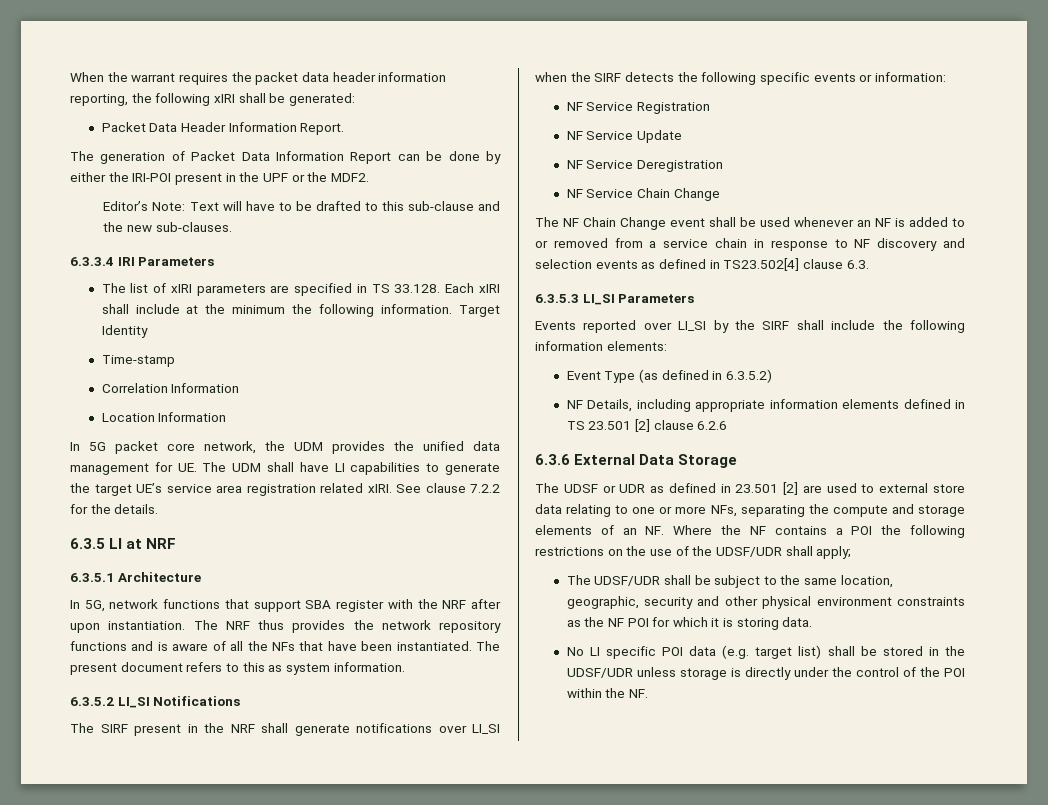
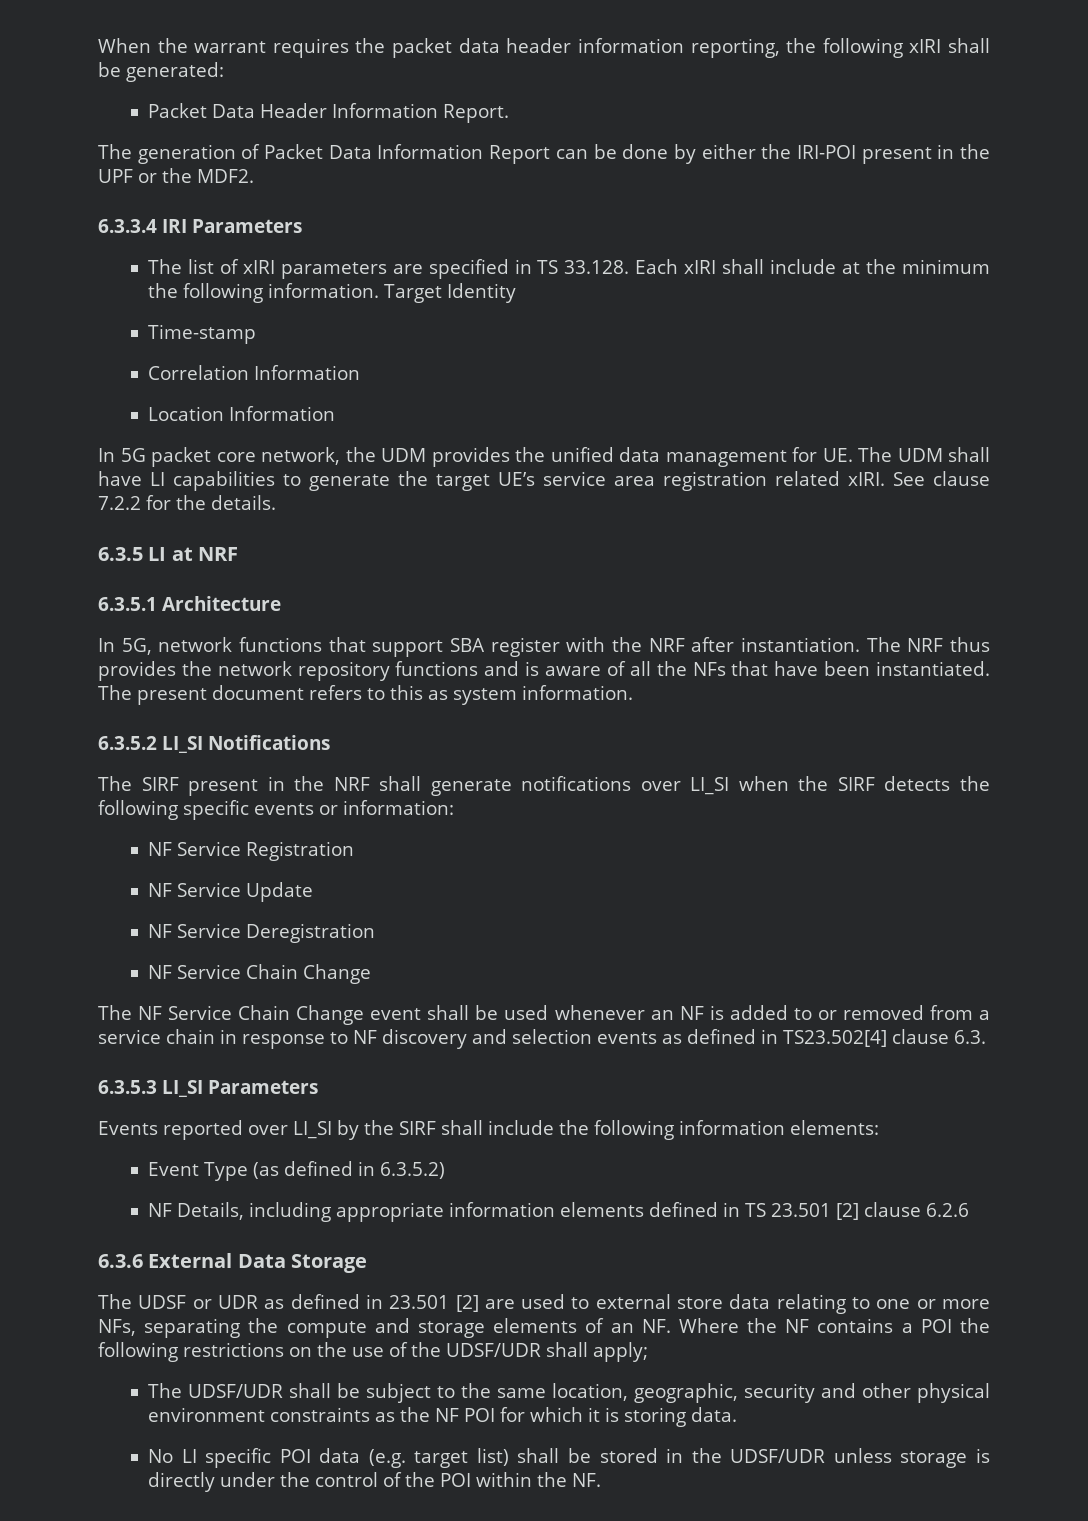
- Editor’s Note: Text will have to be drafted to this sub-clause and the new sub-clauses.
- In 5G, network functions that support SBA register with the NRF after upon instantiation.
+ In 5G, network functions that support SBA register with the NRF after instantiation.
- The NF Chain Change event shall be used whenever an NF is added to or removed from a service chain in response to NF discovery and selection events as defined in TS23.502[4] clause 6.3.
+ The NF Service Chain Change event shall be used whenever an NF is added to or removed from a service chain in response to NF discovery and selection events as defined in TS23.502[4] clause 6.3.

